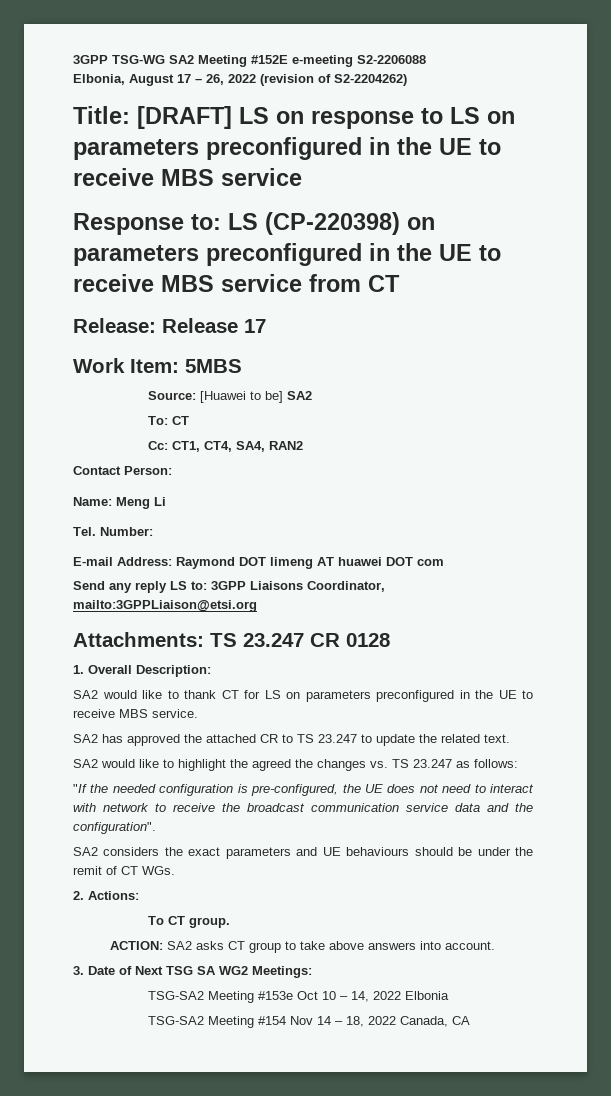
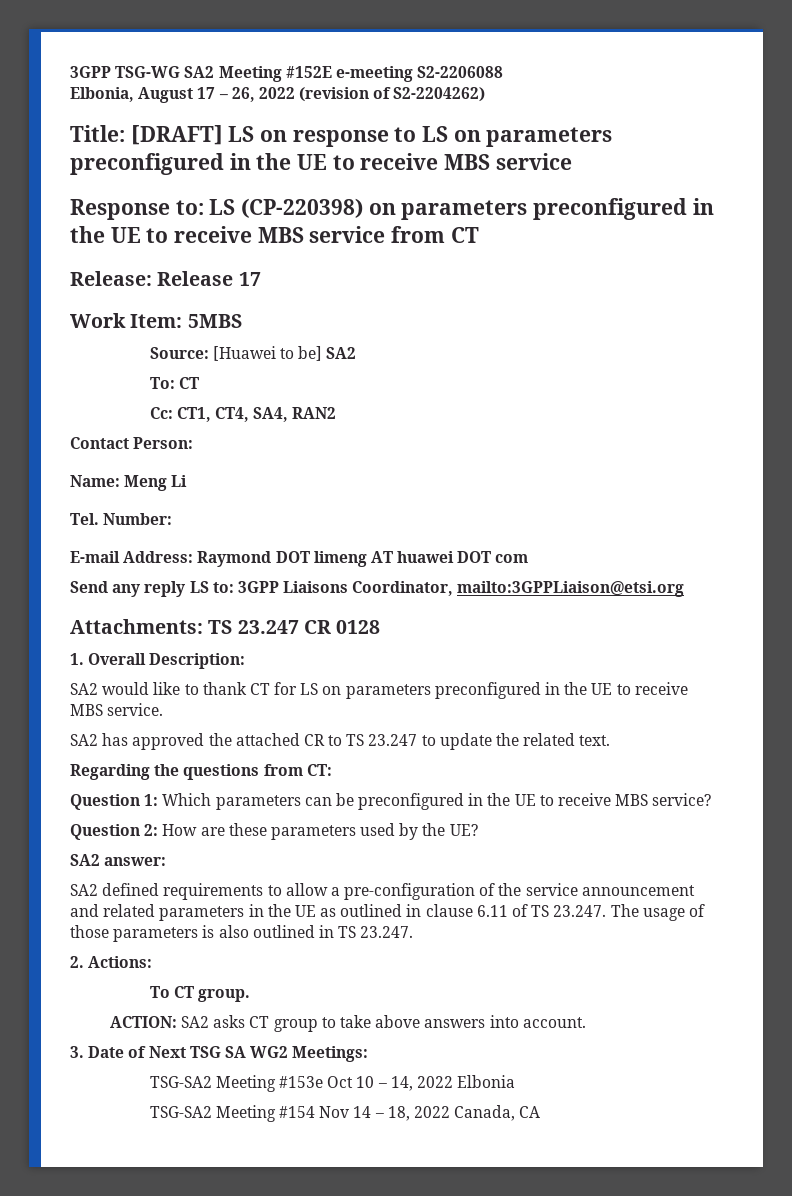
- SA2 would like to highlight the agreed the changes vs. TS 23.247 as follows:
- "If the needed configuration is pre-configured, the UE does not need to interact with network to receive the broadcast communication service data and the configuration".
- SA2 considers the exact parameters and UE behaviours should be under the remit of CT WGs.
+ Regarding the questions from CT:
+ Question 1: Which parameters can be preconfigured in the UE to receive MBS service?
+ Question 2: How are these parameters used by the UE?
+ SA2 answer:
+ SA2 defined requirements to allow a pre-configuration of the service announcement and related parameters in the UE as outlined in clause 6.11 of TS 23.247. The usage of those parameters is also outlined in TS 23.247.

